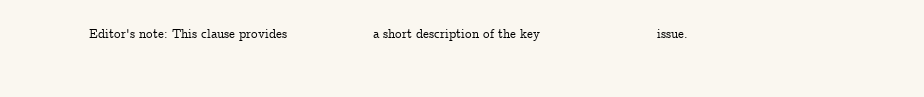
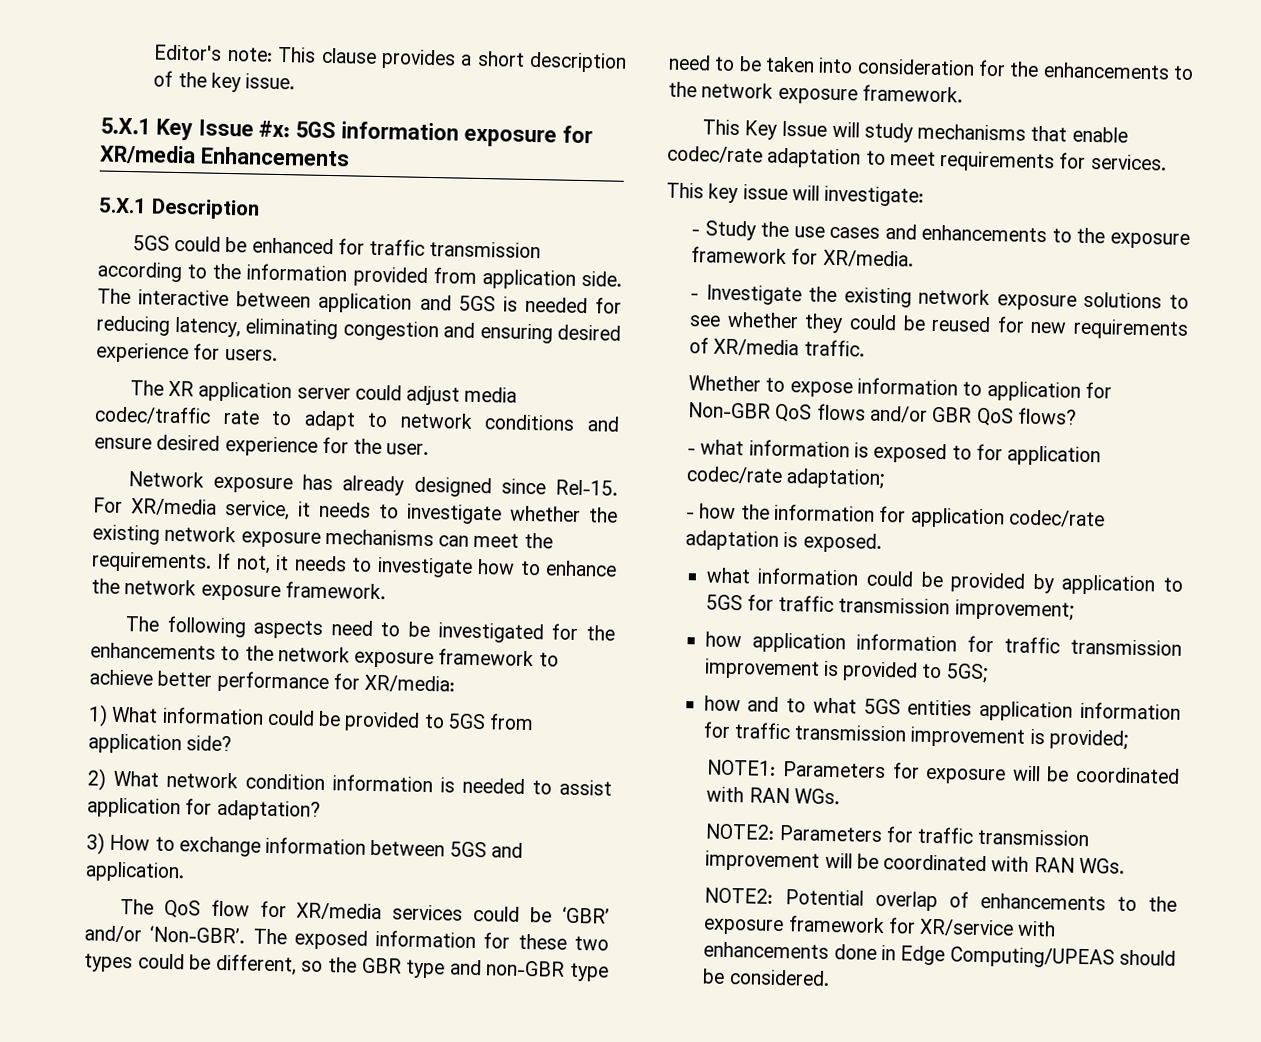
+ 5.X.1 Key Issue #x: 5GS information exposure for XR/media Enhancements
+ 5.X.1 Description
+ 5GS could be enhanced for traffic transmission according to the information provided from application side. The interactive between application and 5GS is needed for reducing latency, eliminating congestion and ensuring desired experience for users.
+ The XR application server could adjust media codec/traffic rate to adapt to network conditions and ensure desired experience for the user.
+ Network exposure has already designed since Rel-15. For XR/media service, it needs to investigate whether the existing network exposure mechanisms can meet the requirements. If not, it needs to investigate how to enhance the network exposure framework.
+ The following aspects need to be investigated for the enhancements to the network exposure framework to achieve better performance for XR/media:
+ 1) What information could be provided to 5GS from application side?
+ 2) What network condition information is needed to assist application for adaptation?
+ 3) How to exchange information between 5GS and application.
+ The QoS flow for XR/media services could be ‘GBR’ and/or ‘Non-GBR’. The exposed information for these two types could be different, so the GBR type and non-GBR type need to be taken into consideration for the enhancements to the network exposure framework.
+ This Key Issue will study mechanisms that enable codec/rate adaptation to meet requirements for services.
+ This key issue will investigate:
+ - Study the use cases and enhancements to the exposure framework for XR/media.
+ - Investigate the existing network exposure solutions to see whether they could be reused for new requirements of XR/media traffic.
+ Whether to expose information to application for Non-GBR QoS flows and/or GBR QoS flows?
+ - what information is exposed to for application codec/rate adaptation;
+ - how the information for application codec/rate adaptation is exposed.
+ what information could be provided by application to 5GS for traffic transmission improvement;
+ how application information for traffic transmission improvement is provided to 5GS;
+ how and to what 5GS entities application information for traffic transmission improvement is provided;
+ NOTE1: Parameters for exposure will be coordinated with RAN WGs.
+ NOTE2: Parameters for traffic transmission improvement will be coordinated with RAN WGs.
+ NOTE2: Potential overlap of enhancements to the exposure framework for XR/service with enhancements done in Edge Computing/UPEAS should be considered.

